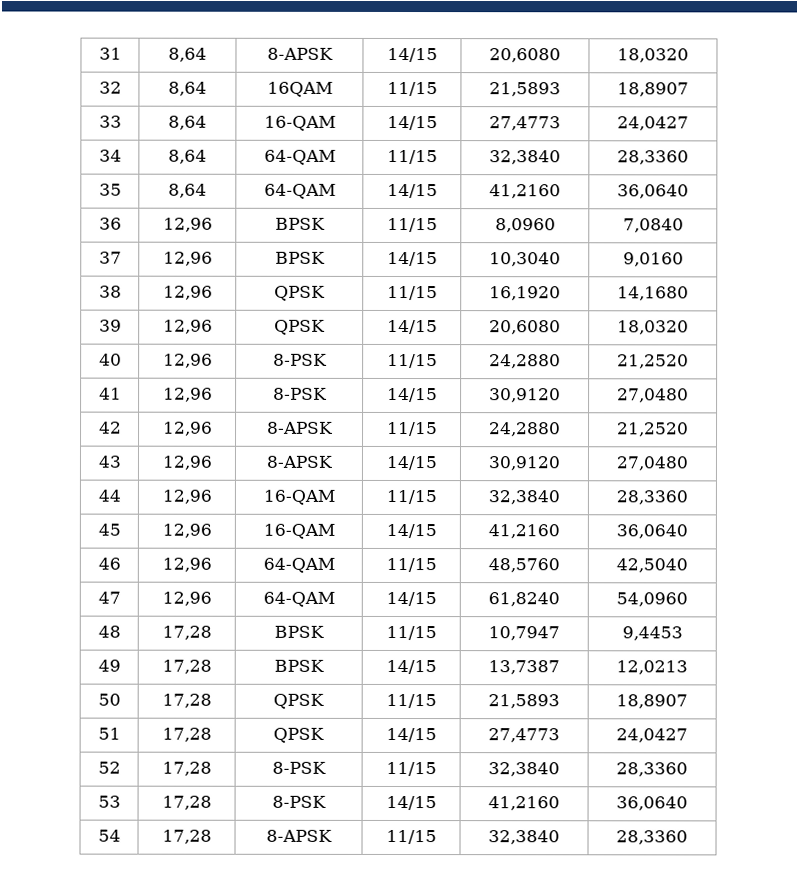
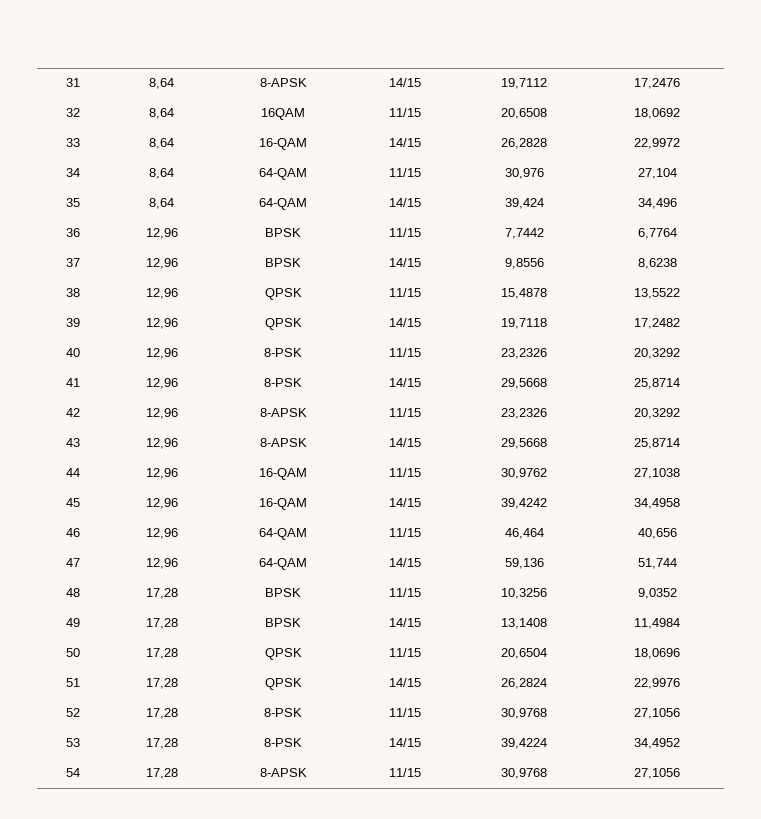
- 31 | 8,64 | 8-APSK | 14/15 | 20,6080 | 18,0320
+ 31 | 8,64 | 8-APSK | 14/15 | 19,7112 | 17,2476
- 32 | 8,64 | 16QAM | 11/15 | 21,5893 | 18,8907
+ 32 | 8,64 | 16QAM | 11/15 | 20,6508 | 18,0692
- 33 | 8,64 | 16-QAM | 14/15 | 27,4773 | 24,0427
+ 33 | 8,64 | 16-QAM | 14/15 | 26,2828 | 22,9972
- 34 | 8,64 | 64-QAM | 11/15 | 32,3840 | 28,3360
+ 34 | 8,64 | 64-QAM | 11/15 | 30,976 | 27,104
- 35 | 8,64 | 64-QAM | 14/15 | 41,2160 | 36,0640
+ 35 | 8,64 | 64-QAM | 14/15 | 39,424 | 34,496
- 36 | 12,96 | BPSK | 11/15 | 8,0960 | 7,0840
+ 36 | 12,96 | BPSK | 11/15 | 7,7442 | 6,7764
- 37 | 12,96 | BPSK | 14/15 | 10,3040 | 9,0160
+ 37 | 12,96 | BPSK | 14/15 | 9,8556 | 8,6238
- 38 | 12,96 | QPSK | 11/15 | 16,1920 | 14,1680
+ 38 | 12,96 | QPSK | 11/15 | 15,4878 | 13,5522
- 39 | 12,96 | QPSK | 14/15 | 20,6080 | 18,0320
+ 39 | 12,96 | QPSK | 14/15 | 19,7118 | 17,2482
- 40 | 12,96 | 8-PSK | 11/15 | 24,2880 | 21,2520
+ 40 | 12,96 | 8-PSK | 11/15 | 23,2326 | 20,3292
- 41 | 12,96 | 8-PSK | 14/15 | 30,9120 | 27,0480
+ 41 | 12,96 | 8-PSK | 14/15 | 29,5668 | 25,8714
- 42 | 12,96 | 8-APSK | 11/15 | 24,2880 | 21,2520
+ 42 | 12,96 | 8-APSK | 11/15 | 23,2326 | 20,3292
- 43 | 12,96 | 8-APSK | 14/15 | 30,9120 | 27,0480
+ 43 | 12,96 | 8-APSK | 14/15 | 29,5668 | 25,8714
- 44 | 12,96 | 16-QAM | 11/15 | 32,3840 | 28,3360
+ 44 | 12,96 | 16-QAM | 11/15 | 30,9762 | 27,1038
- 45 | 12,96 | 16-QAM | 14/15 | 41,2160 | 36,0640
+ 45 | 12,96 | 16-QAM | 14/15 | 39,4242 | 34,4958
- 46 | 12,96 | 64-QAM | 11/15 | 48,5760 | 42,5040
+ 46 | 12,96 | 64-QAM | 11/15 | 46,464 | 40,656
- 47 | 12,96 | 64-QAM | 14/15 | 61,8240 | 54,0960
+ 47 | 12,96 | 64-QAM | 14/15 | 59,136 | 51,744
- 48 | 17,28 | BPSK | 11/15 | 10,7947 | 9,4453
+ 48 | 17,28 | BPSK | 11/15 | 10,3256 | 9,0352
- 49 | 17,28 | BPSK | 14/15 | 13,7387 | 12,0213
+ 49 | 17,28 | BPSK | 14/15 | 13,1408 | 11,4984
- 50 | 17,28 | QPSK | 11/15 | 21,5893 | 18,8907
+ 50 | 17,28 | QPSK | 11/15 | 20,6504 | 18,0696
- 51 | 17,28 | QPSK | 14/15 | 27,4773 | 24,0427
+ 51 | 17,28 | QPSK | 14/15 | 26,2824 | 22,9976
- 52 | 17,28 | 8-PSK | 11/15 | 32,3840 | 28,3360
+ 52 | 17,28 | 8-PSK | 11/15 | 30,9768 | 27,1056
- 53 | 17,28 | 8-PSK | 14/15 | 41,2160 | 36,0640
+ 53 | 17,28 | 8-PSK | 14/15 | 39,4224 | 34,4952
- 54 | 17,28 | 8-APSK | 11/15 | 32,3840 | 28,3360
+ 54 | 17,28 | 8-APSK | 11/15 | 30,9768 | 27,1056

